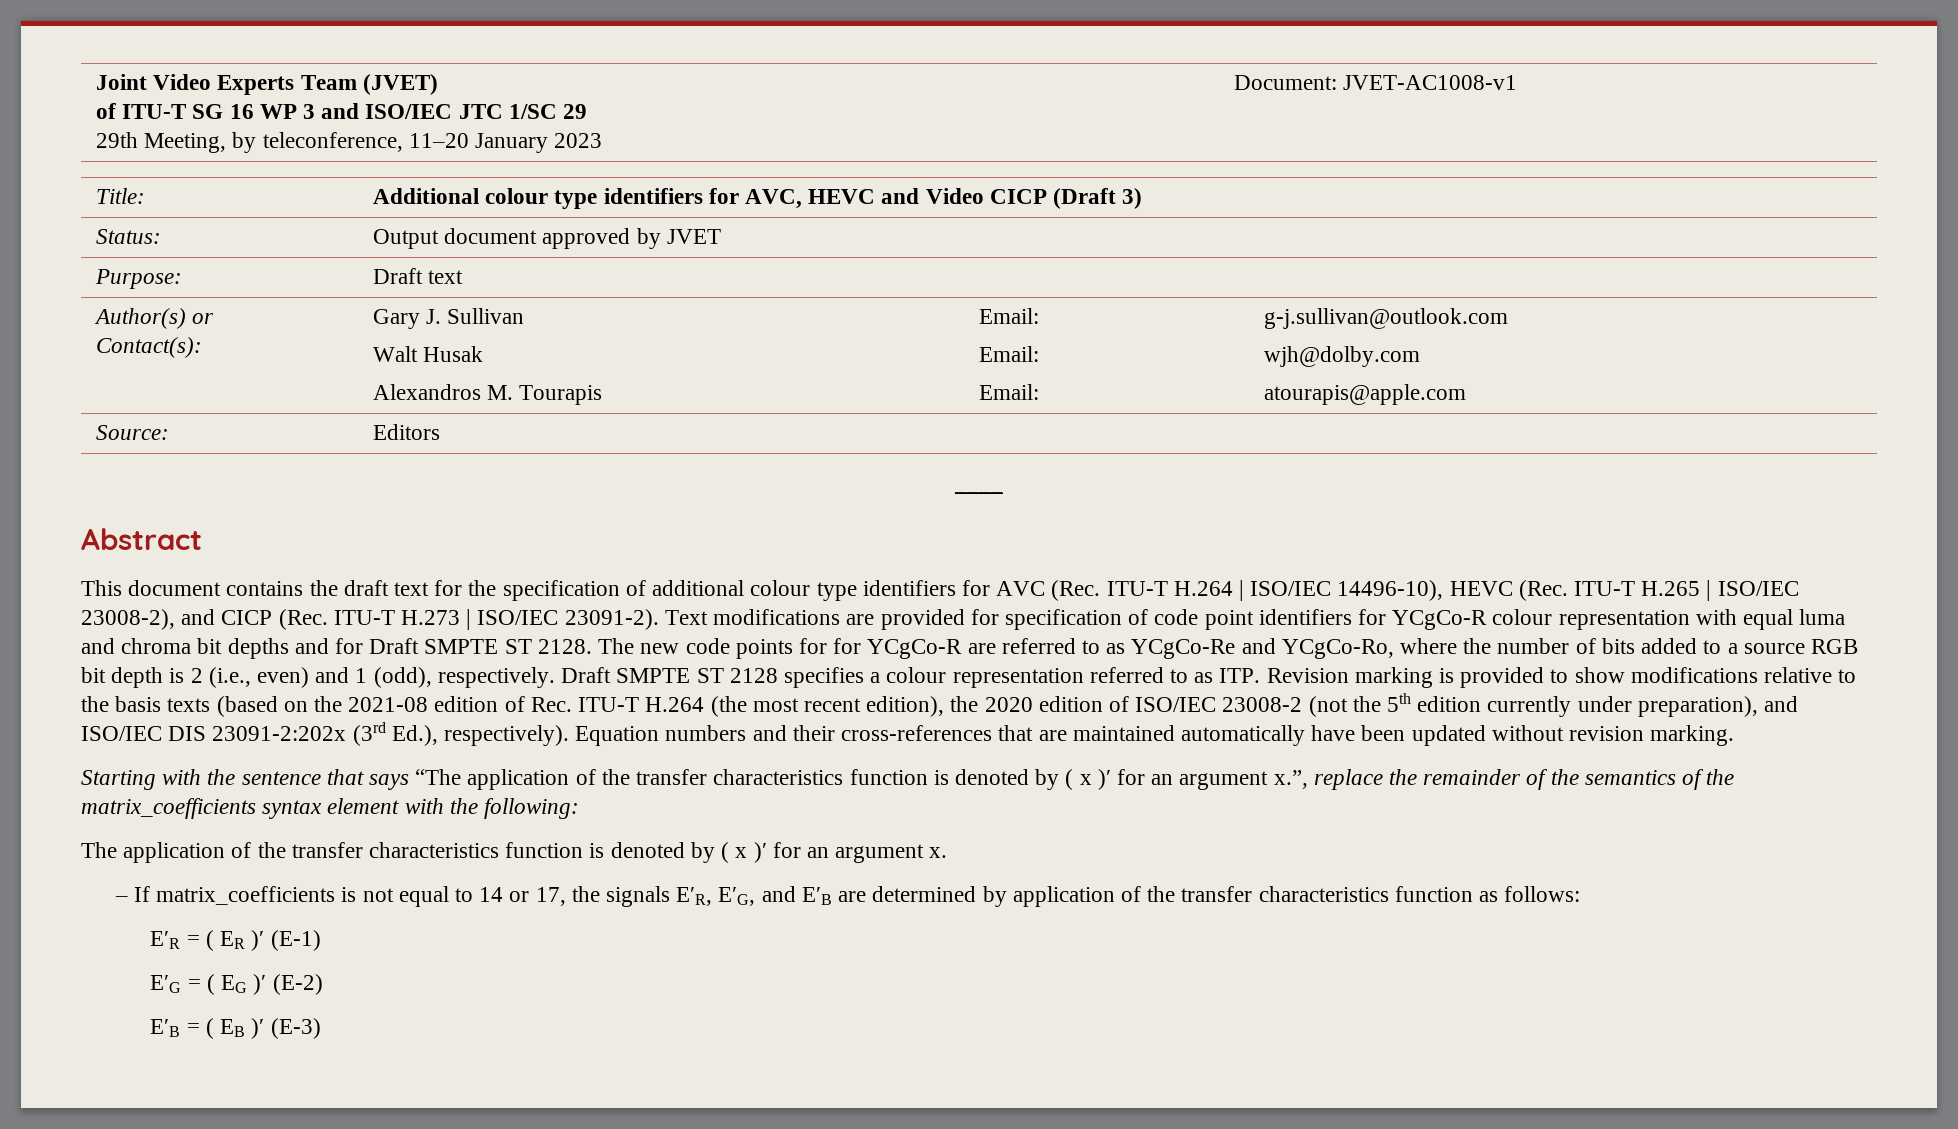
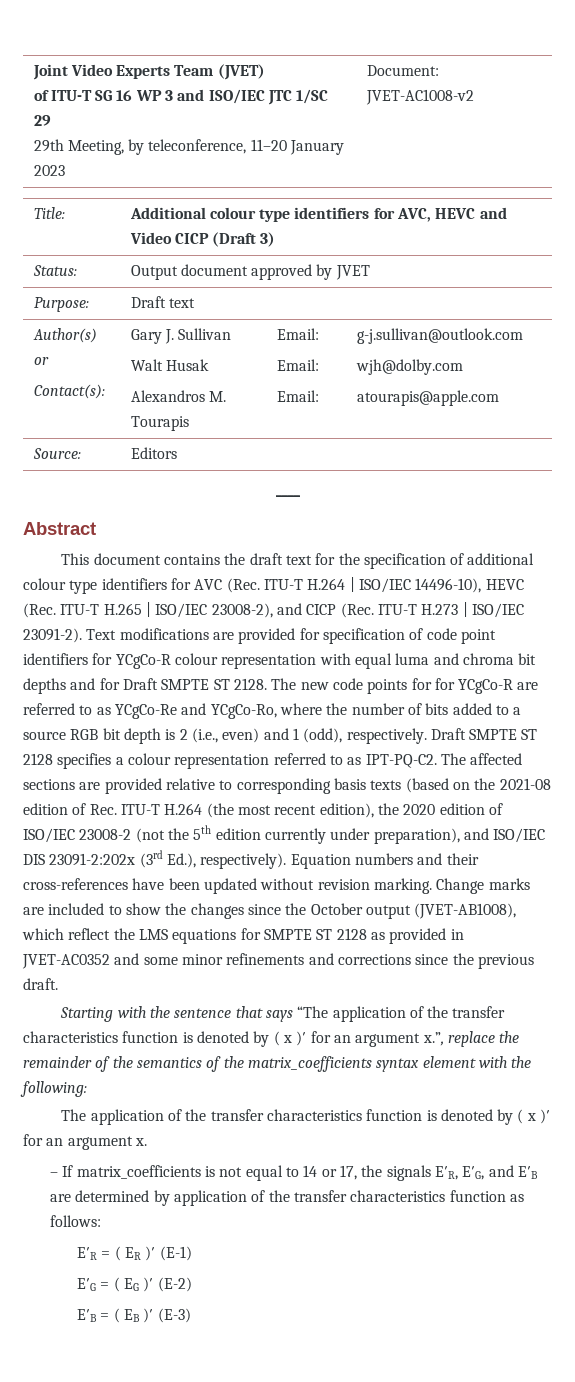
  Joint Video Experts Team (JVET)
  of ITU-T SG 16 WP 3 and ISO/IEC JTC 1/SC 29
- 29th Meeting, by teleconference, 11–20 January 2023 | Document: JVET-AC1008-v1
+ 29th Meeting, by teleconference, 11–20 January 2023 | Document: JVET-AC1008-v2
- Draft SMPTE ST 2128 specifies a colour representation referred to as ITP. Revision marking is provided to show modifications relative to the basis texts (based on the 2021-08 edition of Rec. ITU-T H.264 (the most recent edition), the 2020 edition of ISO/IEC 23008-2 (not the 5th edition currently under preparation), and ISO/IEC DIS 23091-2:202x (3rd Ed.), respectively).
+ Draft SMPTE ST 2128 specifies a colour representation referred to as IPT-PQ-C2. The affected sections are provided relative to corresponding basis texts (based on the 2021-08 edition of Rec. ITU-T H.264 (the most recent edition), the 2020 edition of ISO/IEC 23008-2 (not the 5th edition currently under preparation), and ISO/IEC DIS 23091-2:202x (3rd Ed.), respectively).
- Equation numbers and their cross-references that are maintained automatically have been updated without revision marking.
+ Equation numbers and their cross-references have been updated without revision marking. Change marks are included to show the changes since the October output (JVET-AB1008), which reflect the LMS equations for SMPTE ST 2128 as provided in JVET-AC0352 and some minor refinements and corrections since the previous draft.

